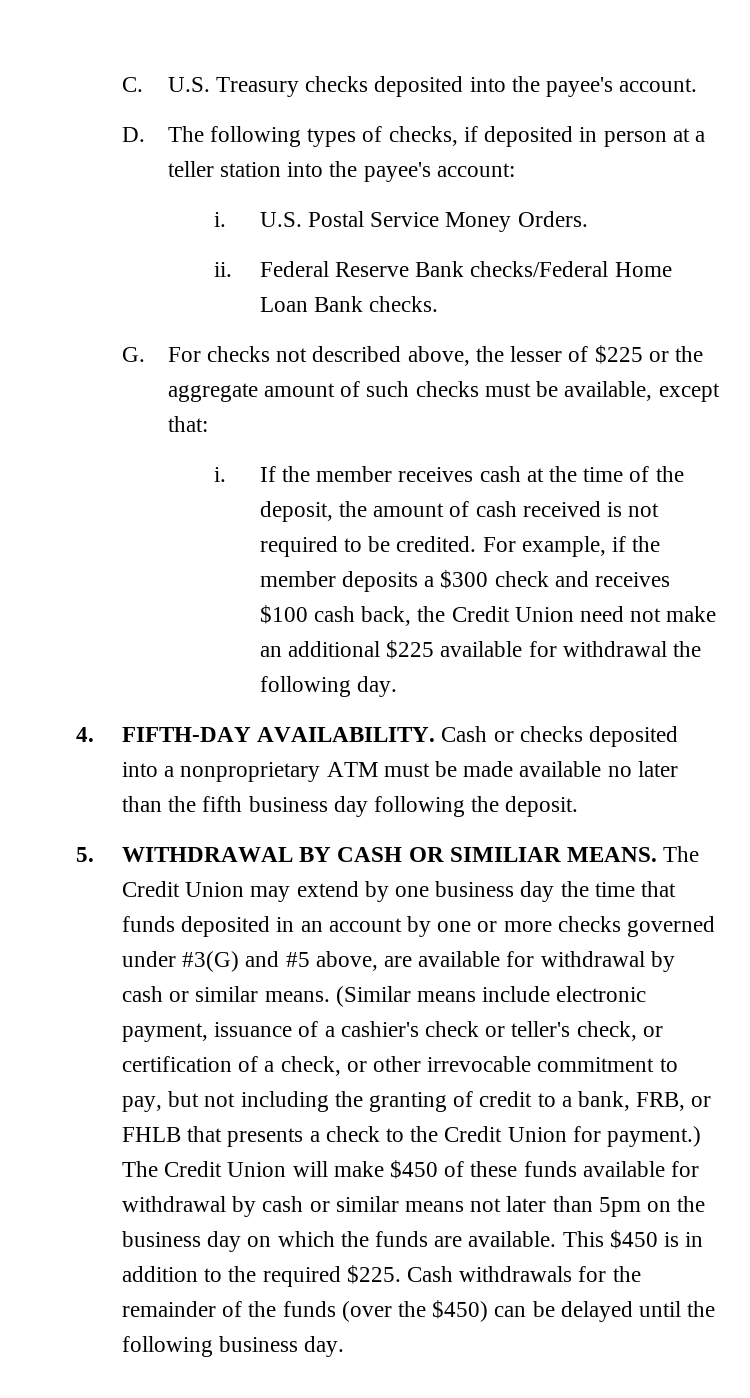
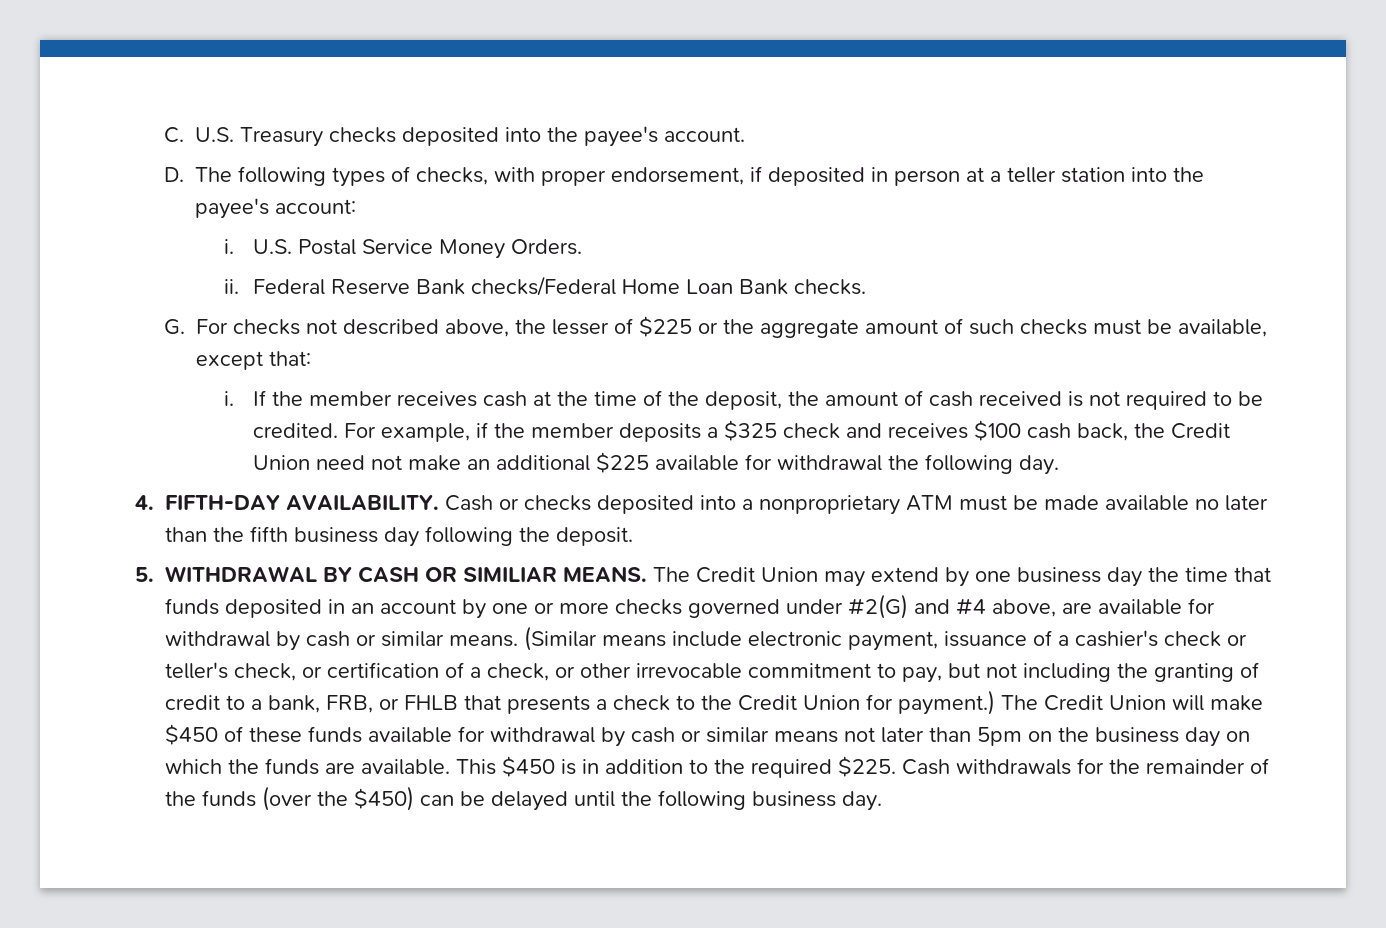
- D. The following types of checks, if deposited in person at a teller station into the payee's account:
+ D. The following types of checks, with proper endorsement, if deposited in person at a teller station into the payee's account:
- For example, if the member deposits a $300 check and receives $100 cash back, the Credit Union need not make an additional $225 available for withdrawal the following day.
+ For example, if the member deposits a $325 check and receives $100 cash back, the Credit Union need not make an additional $225 available for withdrawal the following day.
- The Credit Union may extend by one business day the time that funds deposited in an account by one or more checks governed under #3(G) and #5 above, are available for withdrawal by cash or similar means.
+ The Credit Union may extend by one business day the time that funds deposited in an account by one or more checks governed under #2(G) and #4 above, are available for withdrawal by cash or similar means.

